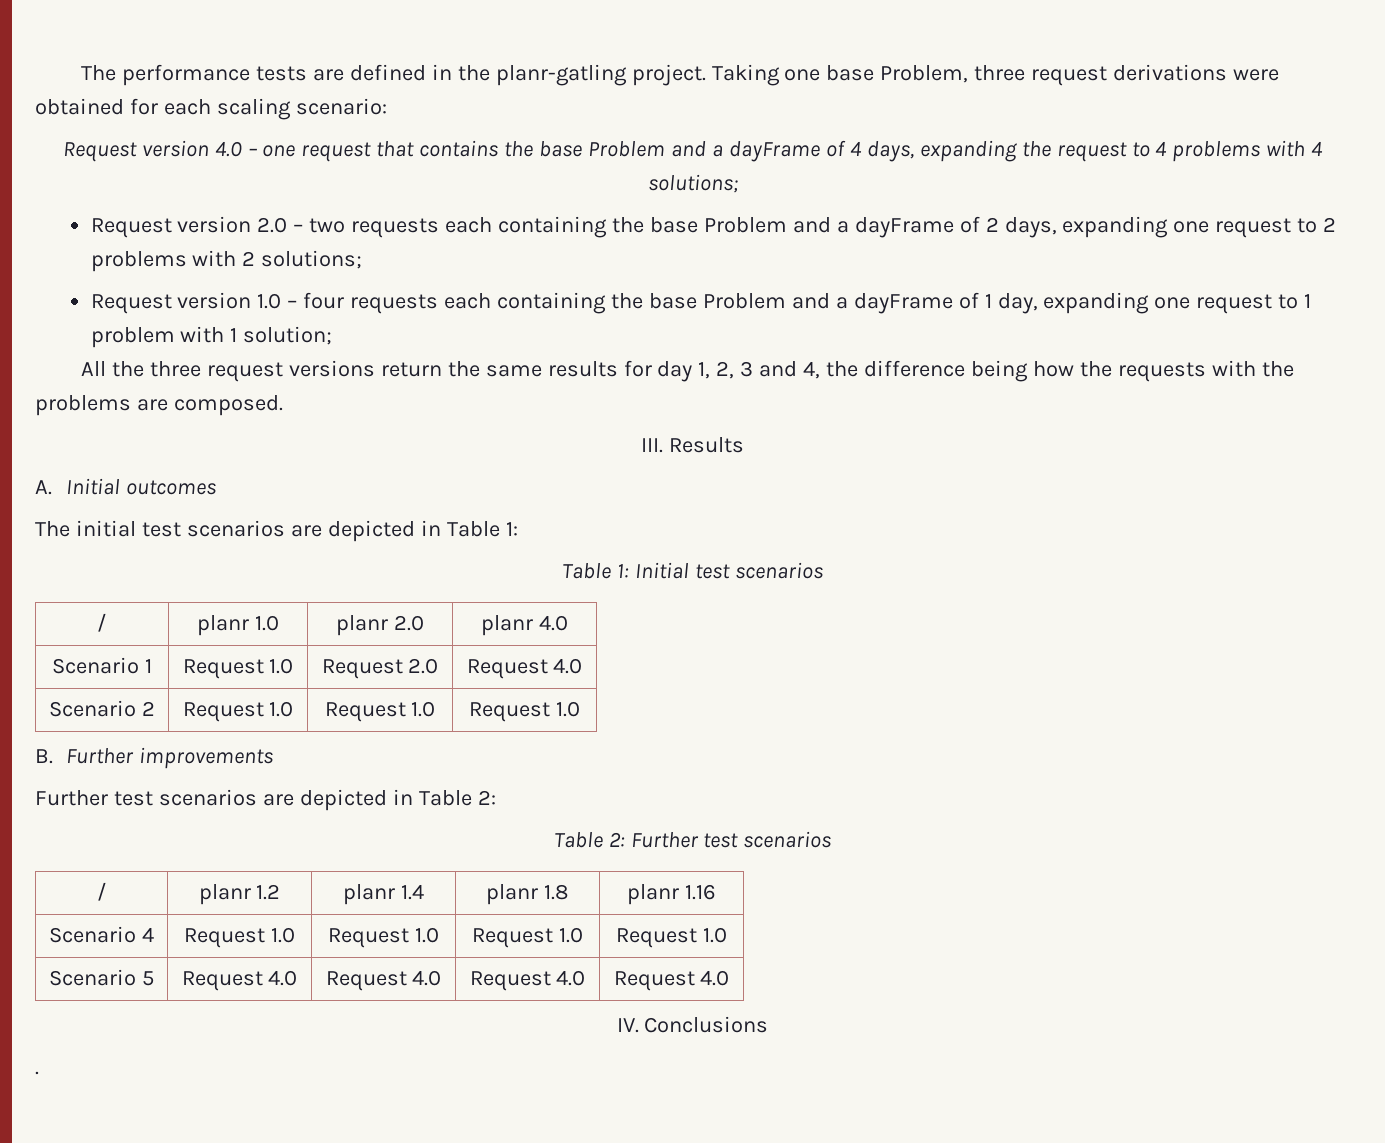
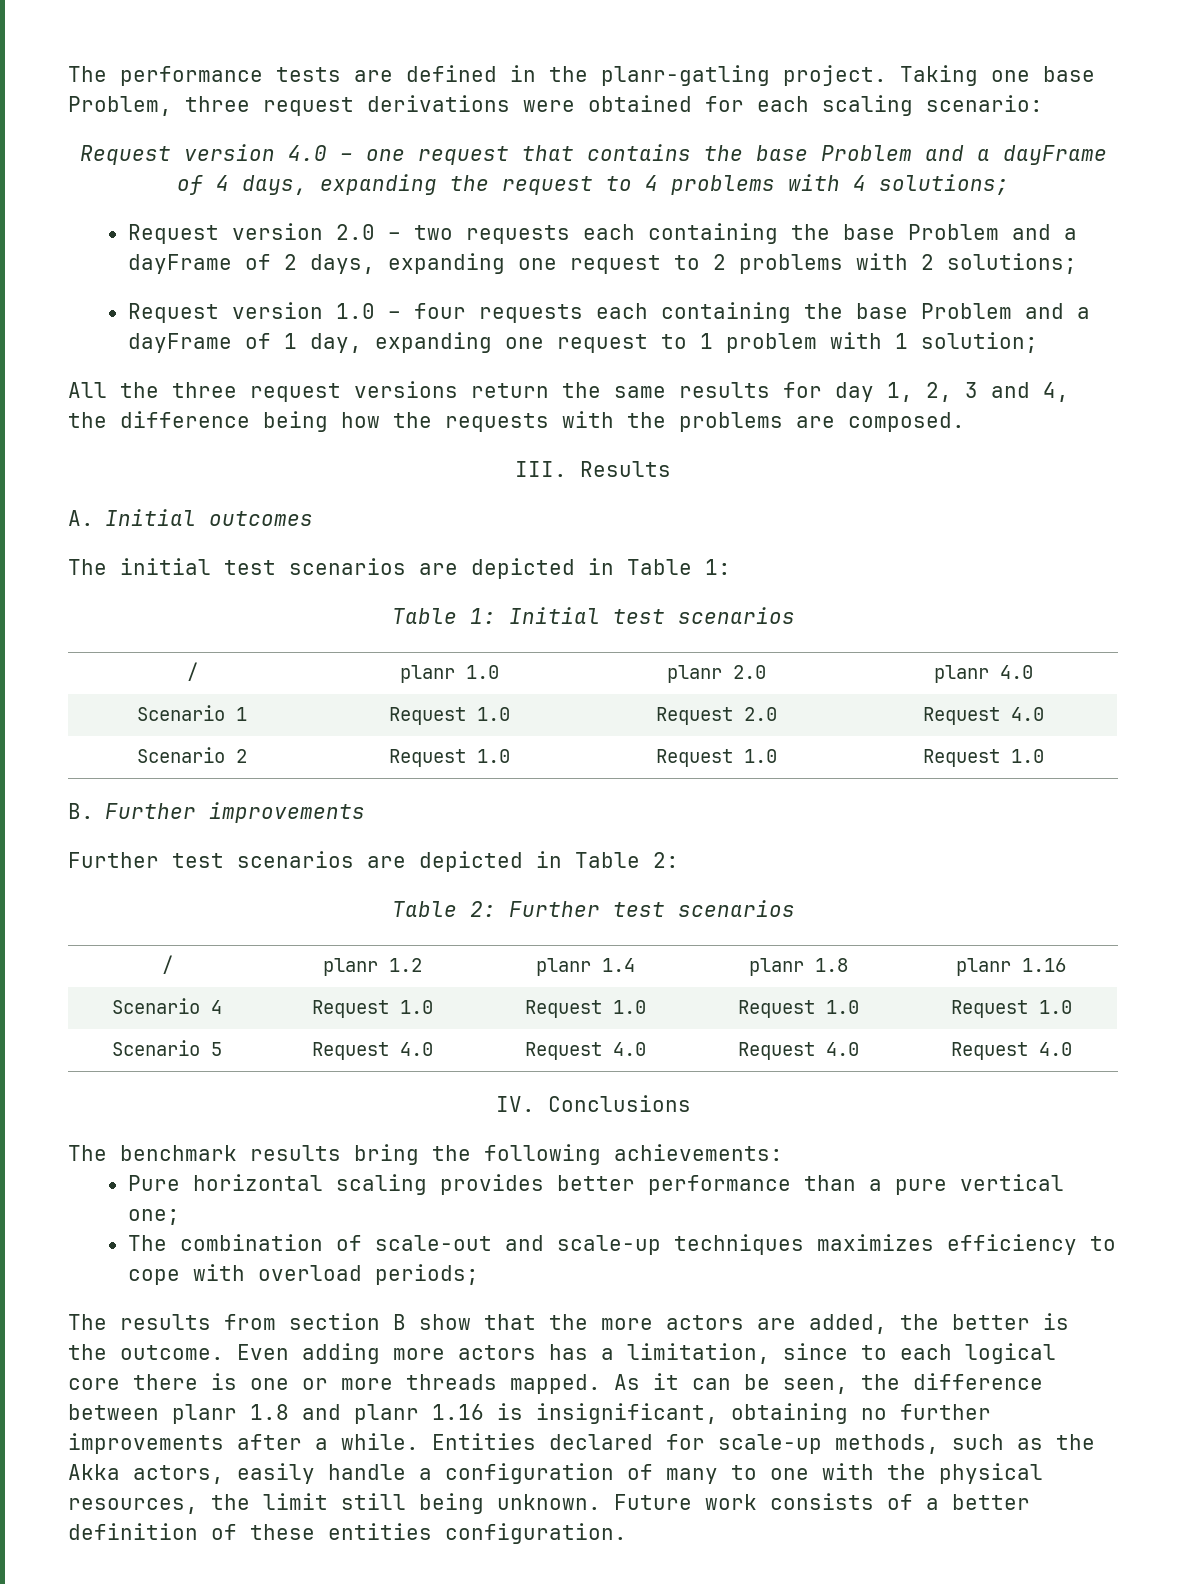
- .
+ The benchmark results bring the following achievements:
+ Pure horizontal scaling provides better performance than a pure vertical one;
+ The combination of scale-out and scale-up techniques maximizes efficiency to cope with overload periods;
+ The results from section B show that the more actors are added, the better is the outcome. Even adding more actors has a limitation, since to each logical core there is one or more threads mapped. As it can be seen, the difference between planr 1.8 and planr 1.16 is insignificant, obtaining no further improvements after a while. Entities declared for scale-up methods, such as the Akka actors, easily handle a configuration of many to one with the physical resources, the limit still being unknown. Future work consists of a better definition of these entities configuration.

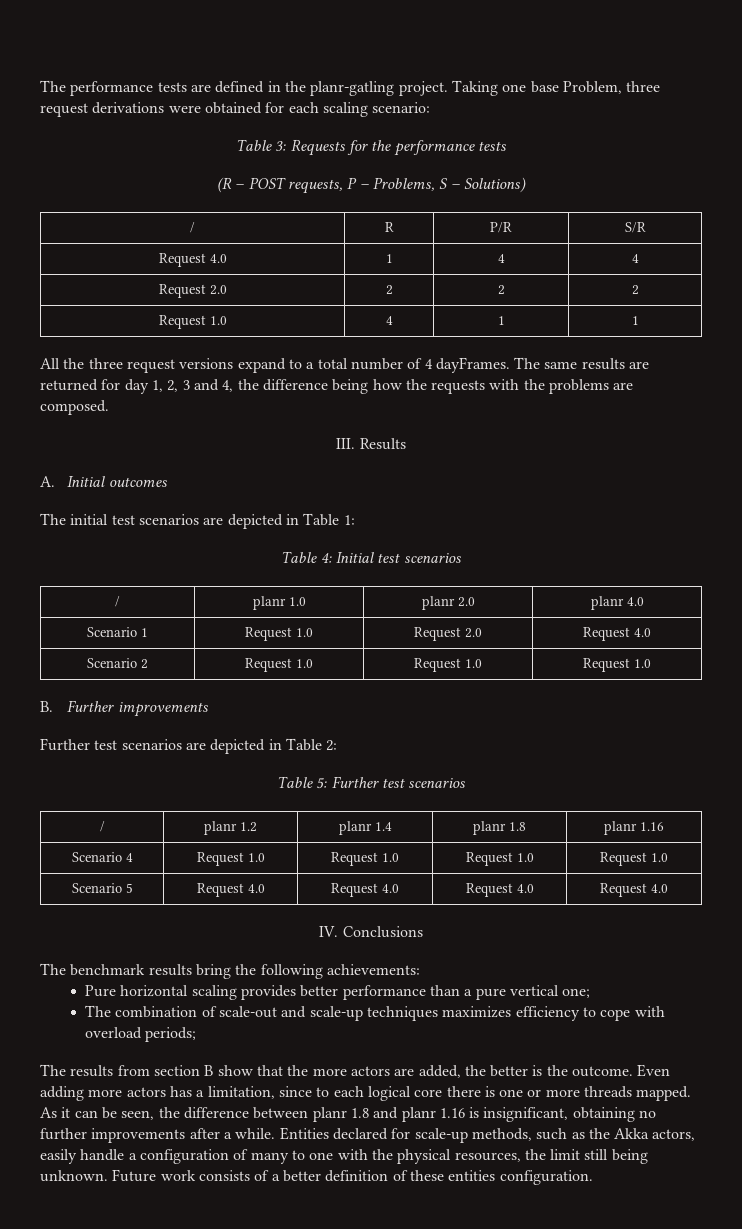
- Request version 4.0 – one request that contains the base Problem and a dayFrame of 4 days, expanding the request to 4 problems with 4 solutions;
- Request version 2.0 – two requests each containing the base Problem and a dayFrame of 2 days, expanding one request to 2 problems with 2 solutions;
- Request version 1.0 – four requests each containing the base Problem and a dayFrame of 1 day, expanding one request to 1 problem with 1 solution;
+ Table 3: Requests for the performance tests
+ (R – POST requests, P – Problems, S – Solutions)
+ / | R | P/R | S/R
+ Request 4.0 | 1 | 4 | 4
+ Request 2.0 | 2 | 2 | 2
+ Request 1.0 | 4 | 1 | 1
- All the three request versions return the same results for day 1, 2, 3 and 4, the difference being how the requests with the problems are composed.
+ All the three request versions expand to a total number of 4 dayFrames. The same results are returned for day 1, 2, 3 and 4, the difference being how the requests with the problems are composed.
- Table 1: Initial test scenarios
+ Table 4: Initial test scenarios
- Table 2: Further test scenarios
+ Table 5: Further test scenarios

